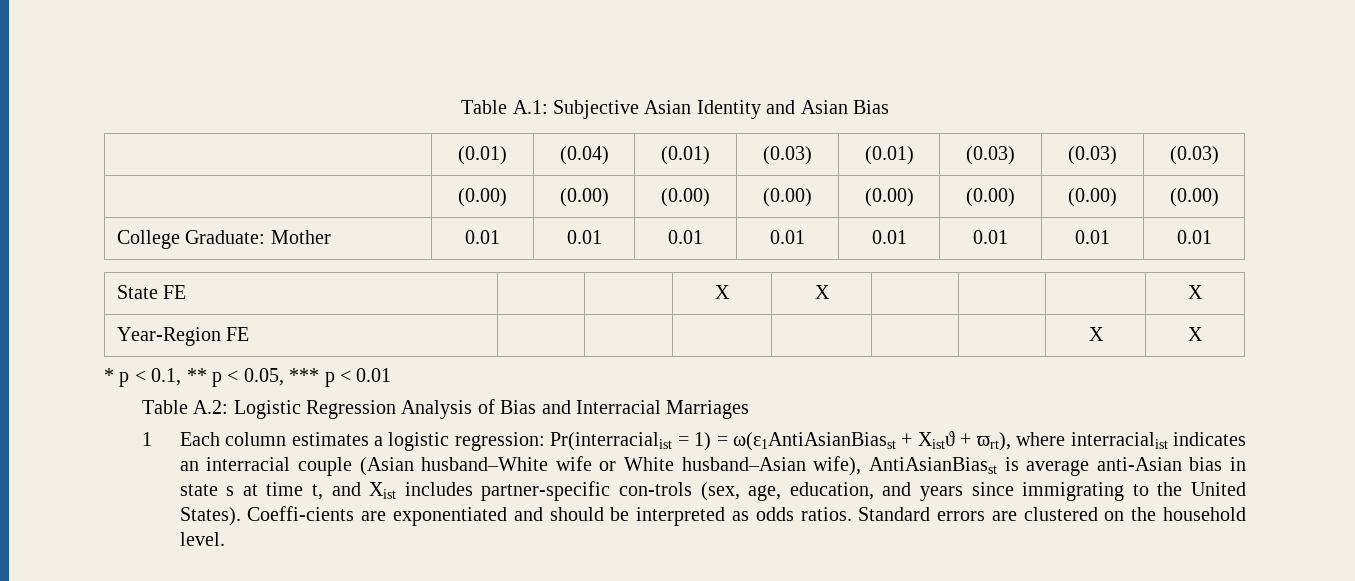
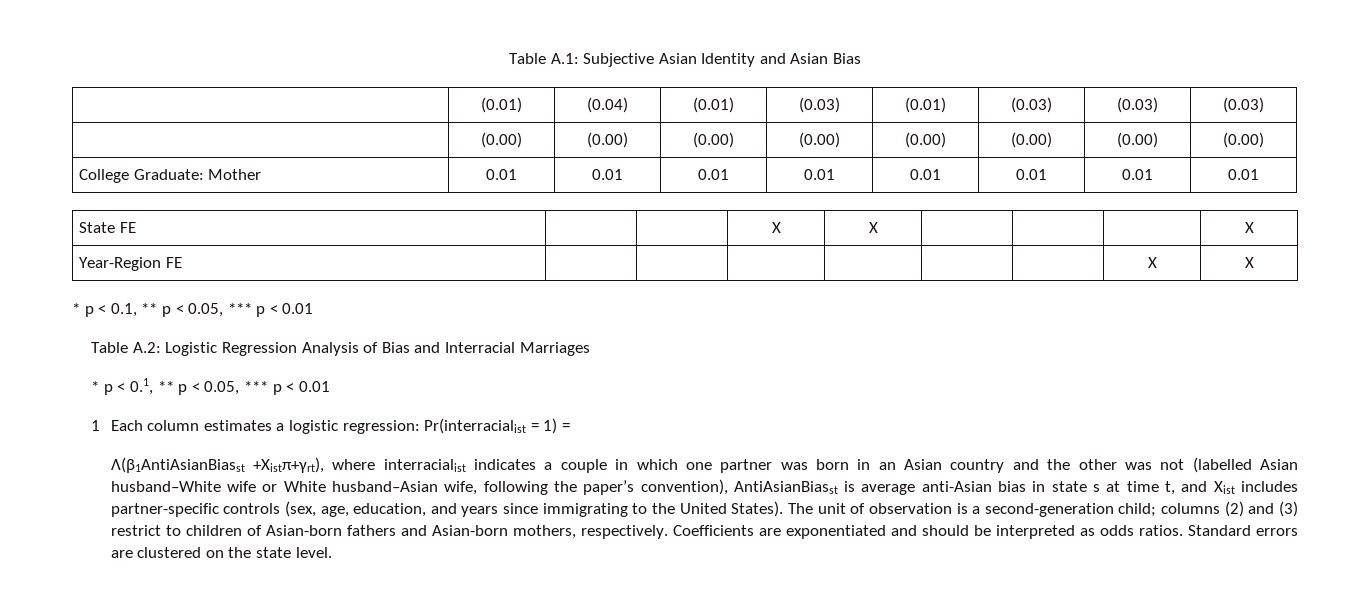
  Table A.2: Logistic Regression Analysis of Bias and Interracial Marriages
+ * p < 0.1, ** p < 0.05, *** p < 0.01
- 1 Each column estimates a logistic regression: Pr(interracialist = 1) = ω(ε1AntiAsianBiasst + Xistϑ + ϖrt), where interracialist indicates an interracial couple (Asian husband–White wife or White husband–Asian wife), AntiAsianBiasst is average anti-Asian bias in state s at time t, and Xist includes partner-specific con-trols (sex, age, education, and years since immigrating to the United States).
+ 1 Each column estimates a logistic regression: Pr(interracialist = 1) =
+ Λ(β1AntiAsianBiasst +Xistπ+γrt), where interracialist indicates a couple in which one partner was born in an Asian country and the other was not (labelled Asian husband–White wife or White husband–Asian wife, following the paper’s convention), AntiAsianBiasst is average anti-Asian bias in state s at time t, and Xist includes partner-specific controls (sex, age, education, and years since immigrating to the United States).
- Coeffi-cients are exponentiated and should be interpreted as odds ratios.
+ The unit of observation is a second-generation child; columns (2) and (3) restrict to children of Asian-born fathers and Asian-born mothers, respectively. Coefficients are exponentiated and should be interpreted as odds ratios.
- Standard errors are clustered on the household level.
+ Standard errors are clustered on the state level.

